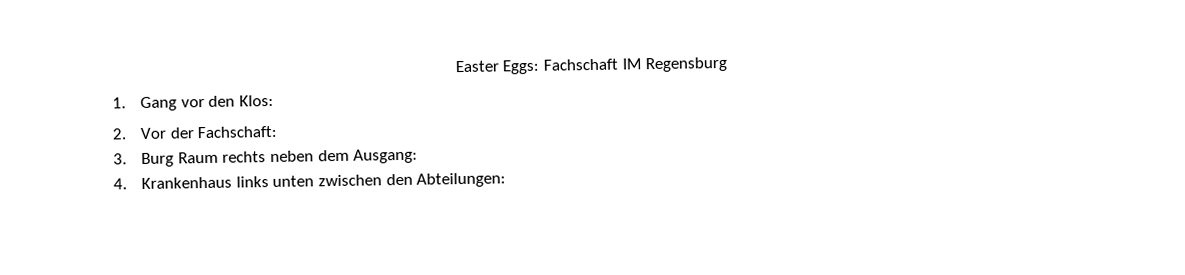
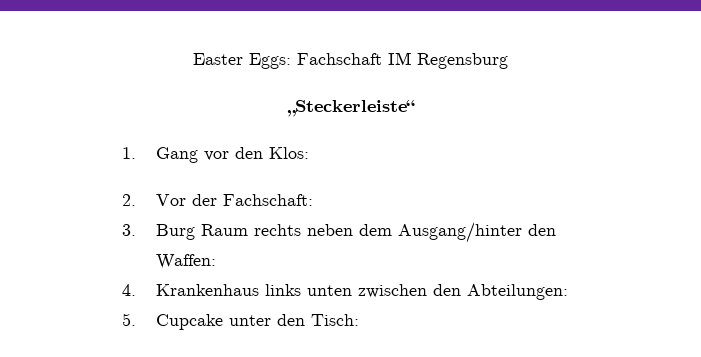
+ „Steckerleiste“
- 3. Burg Raum rechts neben dem Ausgang:
+ 3. Burg Raum rechts neben dem Ausgang/hinter den Waffen:
+ 5. Cupcake unter den Tisch:

